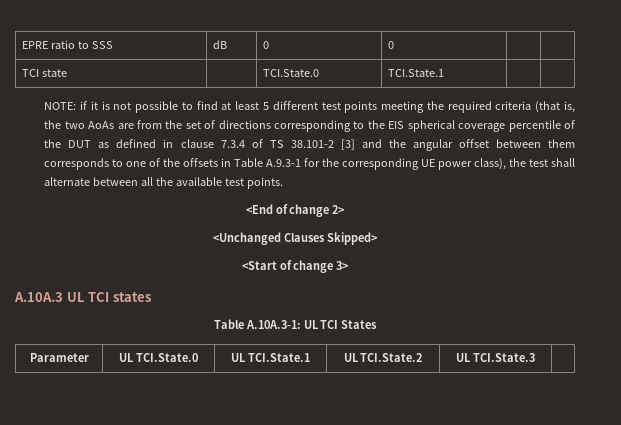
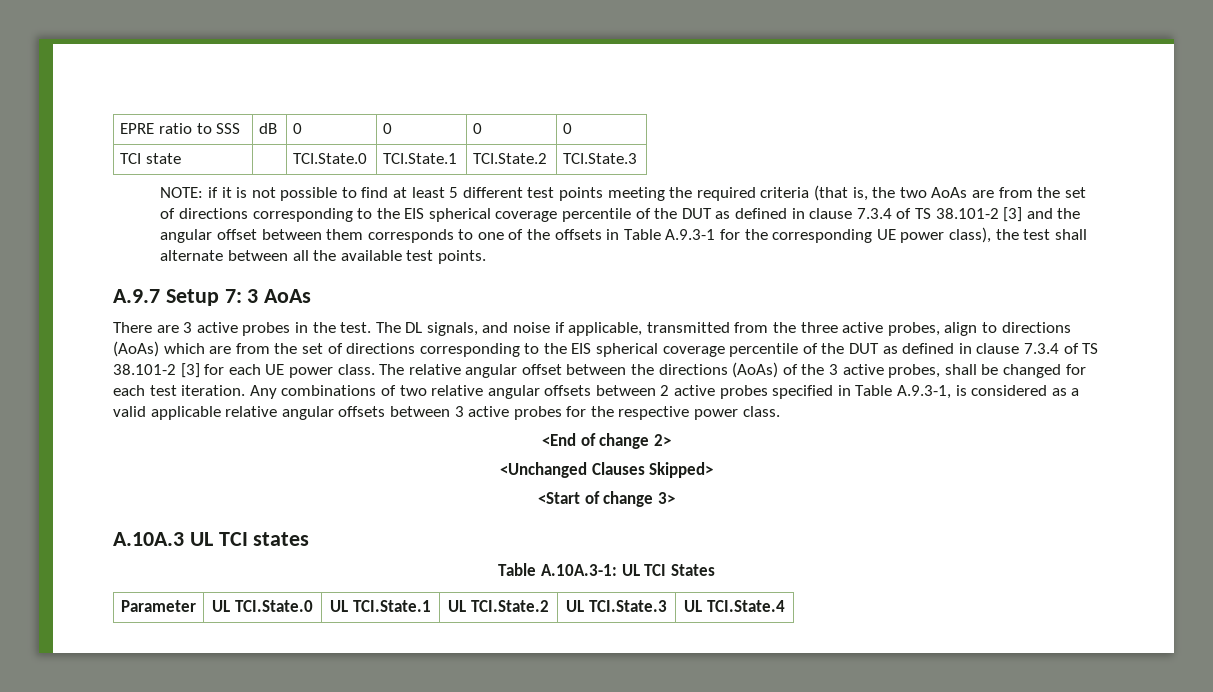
- EPRE ratio to SSS | dB | 0 | 0 | |
+ EPRE ratio to SSS | dB | 0 | 0 | 0 | 0
- TCI state | | TCI.State.0 | TCI.State.1 | |
+ TCI state | | TCI.State.0 | TCI.State.1 | TCI.State.2 | TCI.State.3
+ A.9.7 Setup 7: 3 AoAs
+ There are 3 active probes in the test. The DL signals, and noise if applicable, transmitted from the three active probes, align to directions (AoAs) which are from the set of directions corresponding to the EIS spherical coverage percentile of the DUT as defined in clause 7.3.4 of TS 38.101-2 [3] for each UE power class. The relative angular offset between the directions (AoAs) of the 3 active probes, shall be changed for each test iteration. Any combinations of two relative angular offsets between 2 active probes specified in Table A.9.3-1, is considered as a valid applicable relative angular offsets between 3 active probes for the respective power class.
- Parameter | UL TCI.State.0 | UL TCI.State.1 | UL TCI.State.2 | UL TCI.State.3 |
+ Parameter | UL TCI.State.0 | UL TCI.State.1 | UL TCI.State.2 | UL TCI.State.3 | UL TCI.State.4

